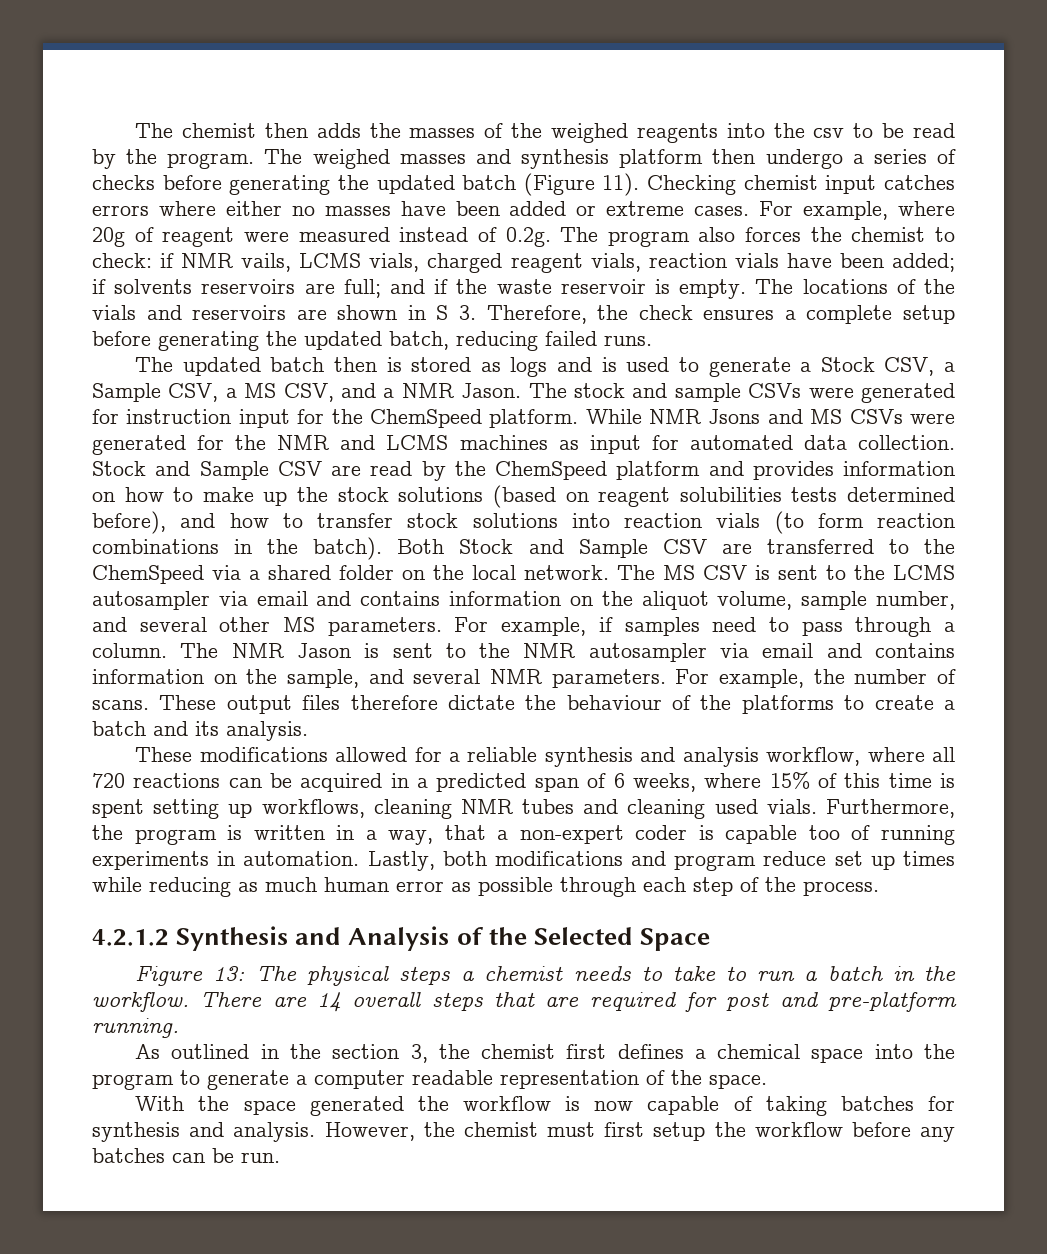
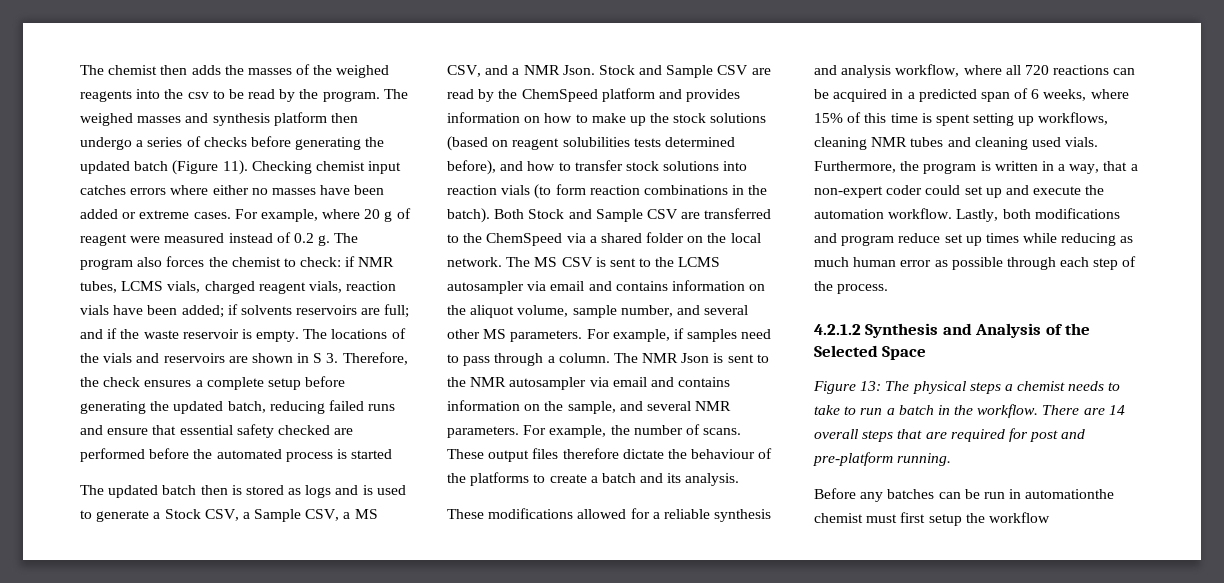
- For example, where 20g of reagent were measured instead of 0.2g. The program also forces the chemist to check: if NMR vails, LCMS vials, charged reagent vials, reaction vials have been added; if solvents reservoirs are full; and if the waste reservoir is empty.
+ For example, where 20 g of reagent were measured instead of 0.2 g. The program also forces the chemist to check: if NMR tubes, LCMS vials, charged reagent vials, reaction vials have been added; if solvents reservoirs are full; and if the waste reservoir is empty.
- The locations of the vials and reservoirs are shown in S 3. Therefore, the check ensures a complete setup before generating the updated batch, reducing failed runs.
+ The locations of the vials and reservoirs are shown in S 3. Therefore, the check ensures a complete setup before generating the updated batch, reducing failed runs and ensure that essential safety checked are performed before the automated process is started
- The updated batch then is stored as logs and is used to generate a Stock CSV, a Sample CSV, a MS CSV, and a NMR Jason. The stock and sample CSVs were generated for instruction input for the ChemSpeed platform. While NMR Jsons and MS CSVs were generated for the NMR and LCMS machines as input for automated data collection.
+ The updated batch then is stored as logs and is used to generate a Stock CSV, a Sample CSV, a MS CSV, and a NMR Json.
- The NMR Jason is sent to the NMR autosampler via email and contains information on the sample, and several NMR parameters.
+ The NMR Json is sent to the NMR autosampler via email and contains information on the sample, and several NMR parameters.
- Furthermore, the program is written in a way, that a non-expert coder is capable too of running experiments in automation.
+ Furthermore, the program is written in a way, that a non-expert coder could set up and execute the automation workflow.
- As outlined in the section 3, the chemist first defines a chemical space into the program to generate a computer readable representation of the space.
- With the space generated the workflow is now capable of taking batches for synthesis and analysis. However, the chemist must first setup the workflow before any batches can be run.
+ Before any batches can be run in automationthe chemist must first setup the workflow

